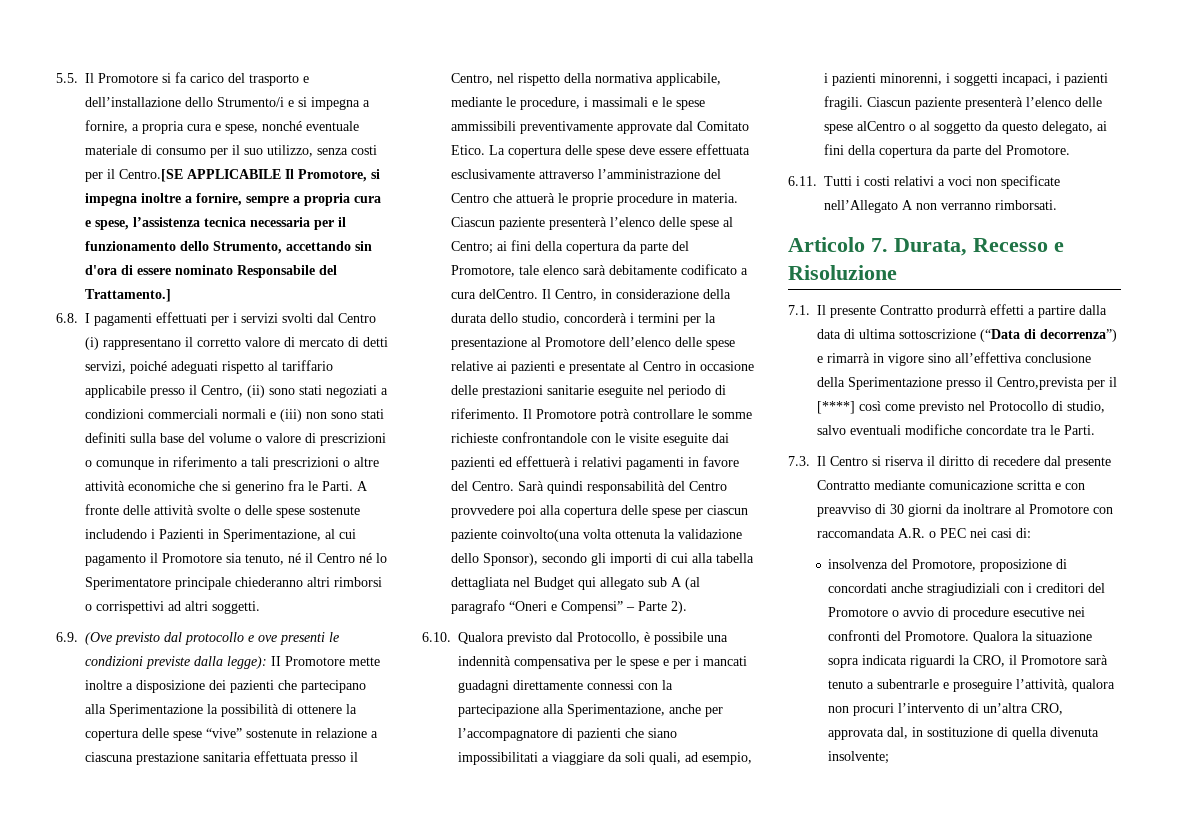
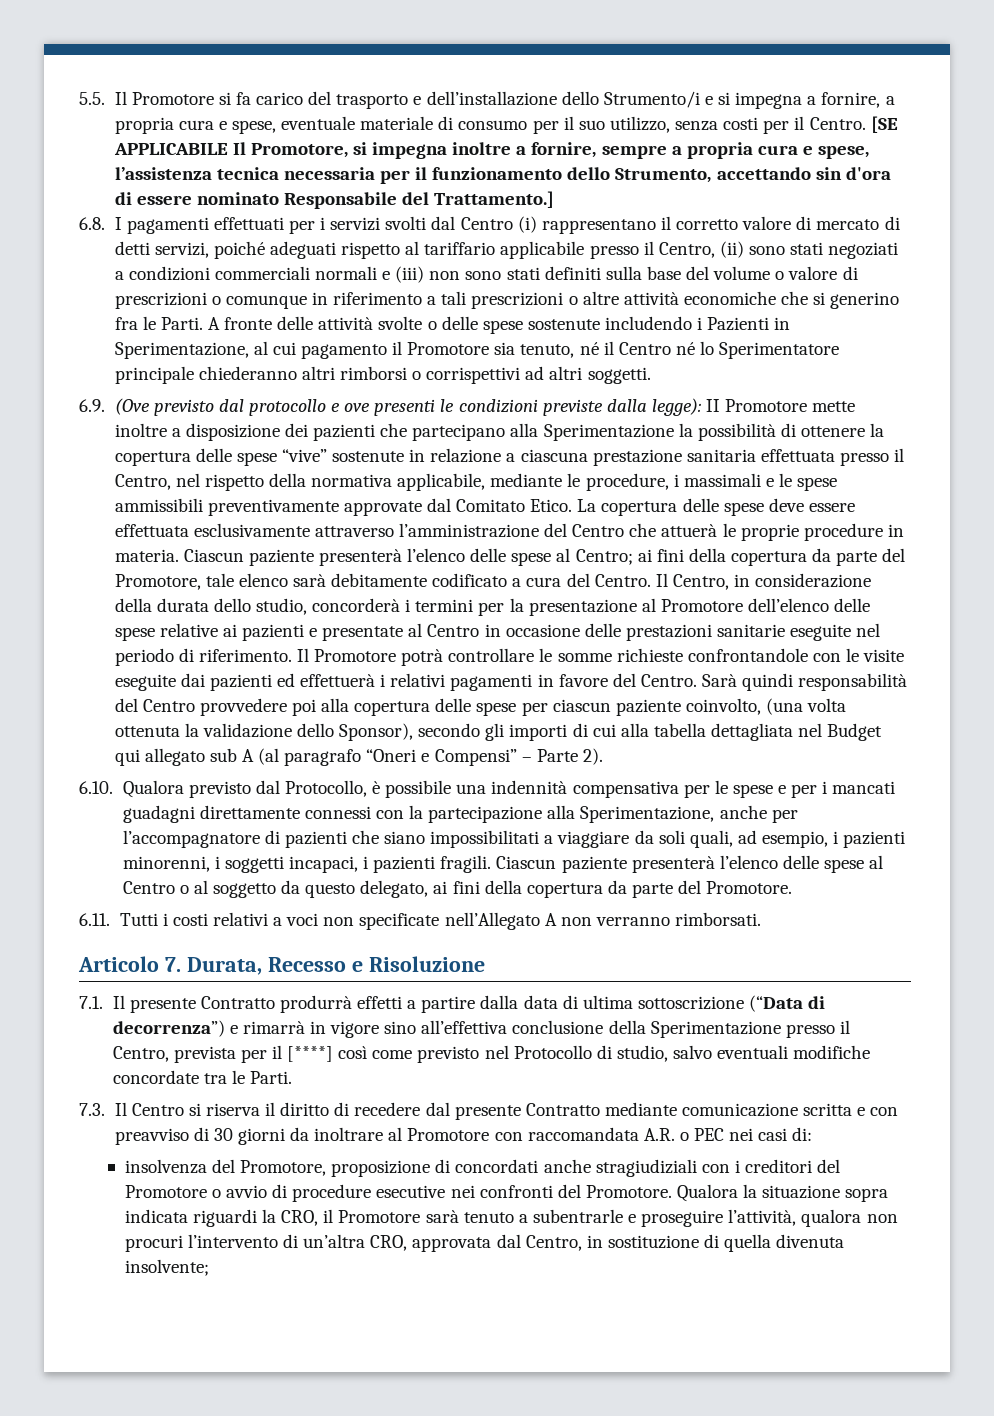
- 5.5. Il Promotore si fa carico del trasporto e dell’installazione dello Strumento/i e si impegna a fornire, a propria cura e spese, nonché eventuale materiale di consumo per il suo utilizzo, senza costi per il Centro.[SE APPLICABILE Il Promotore, si impegna inoltre a fornire, sempre a propria cura e spese, l’assistenza tecnica necessaria per il funzionamento dello Strumento, accettando sin d'ora di essere nominato Responsabile del Trattamento.]
+ 5.5. Il Promotore si fa carico del trasporto e dell’installazione dello Strumento/i e si impegna a fornire, a propria cura e spese, eventuale materiale di consumo per il suo utilizzo, senza costi per il Centro. [SE APPLICABILE Il Promotore, si impegna inoltre a fornire, sempre a propria cura e spese, l’assistenza tecnica necessaria per il funzionamento dello Strumento, accettando sin d'ora di essere nominato Responsabile del Trattamento.]
- Ciascun paziente presenterà l’elenco delle spese al Centro; ai fini della copertura da parte del Promotore, tale elenco sarà debitamente codificato a cura delCentro.
+ Ciascun paziente presenterà l’elenco delle spese al Centro; ai fini della copertura da parte del Promotore, tale elenco sarà debitamente codificato a cura del Centro.
- Sarà quindi responsabilità del Centro provvedere poi alla copertura delle spese per ciascun paziente coinvolto(una volta ottenuta la validazione dello Sponsor), secondo gli importi di cui alla tabella dettagliata nel Budget qui allegato sub A (al paragrafo “Oneri e Compensi” – Parte 2).
+ Sarà quindi responsabilità del Centro provvedere poi alla copertura delle spese per ciascun paziente coinvolto, (una volta ottenuta la validazione dello Sponsor), secondo gli importi di cui alla tabella dettagliata nel Budget qui allegato sub A (al paragrafo “Oneri e Compensi” – Parte 2).
- Ciascun paziente presenterà l’elenco delle spese alCentro o al soggetto da questo delegato, ai fini della copertura da parte del Promotore.
+ Ciascun paziente presenterà l’elenco delle spese al Centro o al soggetto da questo delegato, ai fini della copertura da parte del Promotore.
- 7.1. Il presente Contratto produrrà effetti a partire dalla data di ultima sottoscrizione (“Data di decorrenza”) e rimarrà in vigore sino all’effettiva conclusione della Sperimentazione presso il Centro,prevista per il [****] così come previsto nel Protocollo di studio, salvo eventuali modifiche concordate tra le Parti.
+ 7.1. Il presente Contratto produrrà effetti a partire dalla data di ultima sottoscrizione (“Data di decorrenza”) e rimarrà in vigore sino all’effettiva conclusione della Sperimentazione presso il Centro, prevista per il [****] così come previsto nel Protocollo di studio, salvo eventuali modifiche concordate tra le Parti.
- Qualora la situazione sopra indicata riguardi la CRO, il Promotore sarà tenuto a subentrarle e proseguire l’attività, qualora non procuri l’intervento di un’altra CRO, approvata dal, in sostituzione di quella divenuta insolvente;
+ Qualora la situazione sopra indicata riguardi la CRO, il Promotore sarà tenuto a subentrarle e proseguire l’attività, qualora non procuri l’intervento di un’altra CRO, approvata dal Centro, in sostituzione di quella divenuta insolvente;

